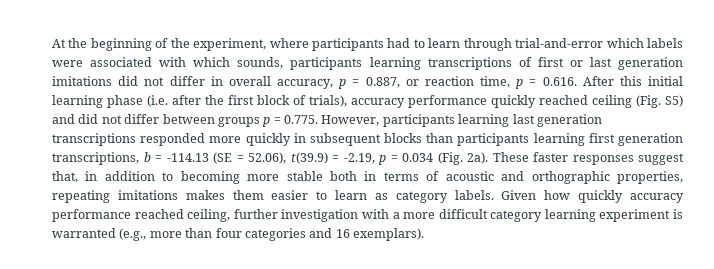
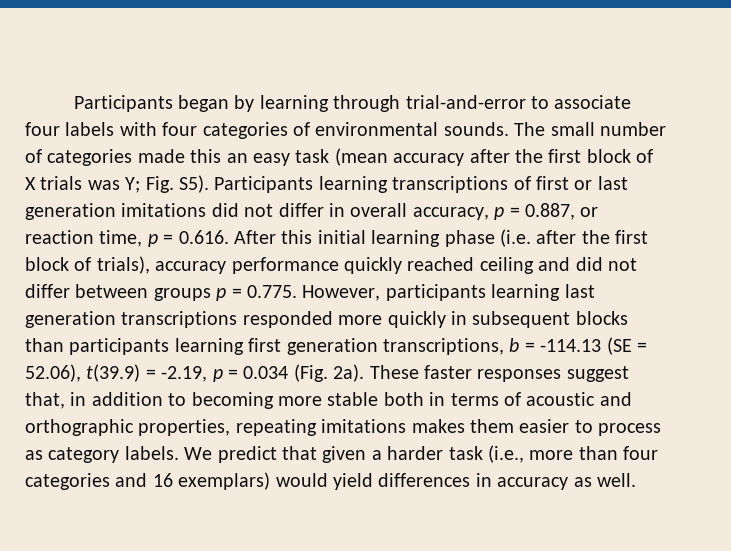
- At the beginning of the experiment, where participants had to learn through trial-and-error which labels were associated with which sounds, participants learning transcriptions of first or last generation imitations did not differ in overall accuracy, p = 0.887, or reaction time, p = 0.616. After this initial learning phase (i.e. after the first block of trials), accuracy performance quickly reached ceiling (Fig. S5) and did not differ between groups p = 0.775. However, participants learning last generation transcriptions responded more quickly in subsequent blocks than participants learning first generation transcriptions, b = -114.13 (SE = 52.06), t(39.9) = -2.19, p = 0.034 (Fig. 2a).
+ Participants began by learning through trial-and-error to associate four labels with four categories of environmental sounds. The small number of categories made this an easy task (mean accuracy after the first block of X trials was Y; Fig. S5). Participants learning transcriptions of first or last generation imitations did not differ in overall accuracy, p = 0.887, or reaction time, p = 0.616. After this initial learning phase (i.e. after the first block of trials), accuracy performance quickly reached ceiling and did not differ between groups p = 0.775. However, participants learning last generation transcriptions responded more quickly in subsequent blocks than participants learning first generation transcriptions, b = -114.13 (SE = 52.06), t(39.9) = -2.19, p = 0.034 (Fig. 2a).
- These faster responses suggest that, in addition to becoming more stable both in terms of acoustic and orthographic properties, repeating imitations makes them easier to learn as category labels.
+ These faster responses suggest that, in addition to becoming more stable both in terms of acoustic and orthographic properties, repeating imitations makes them easier to process as category labels.
- Given how quickly accuracy performance reached ceiling, further investigation with a more difficult category learning experiment is warranted (e.g., more than four categories and 16 exemplars).
+ We predict that given a harder task (i.e., more than four categories and 16 exemplars) would yield differences in accuracy as well.

